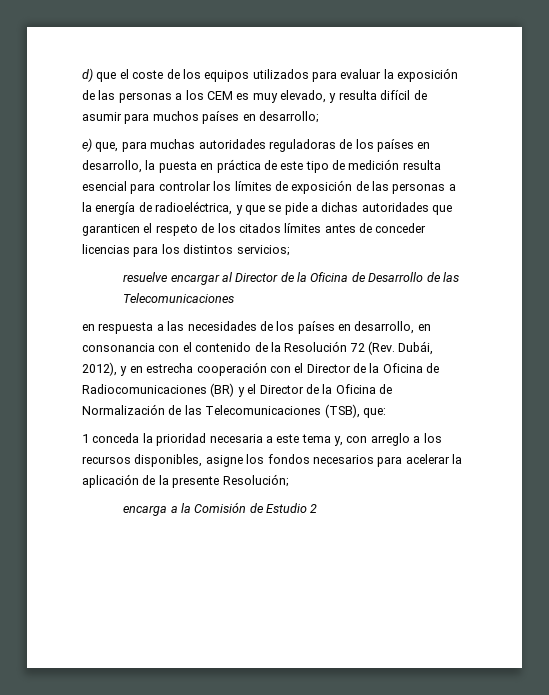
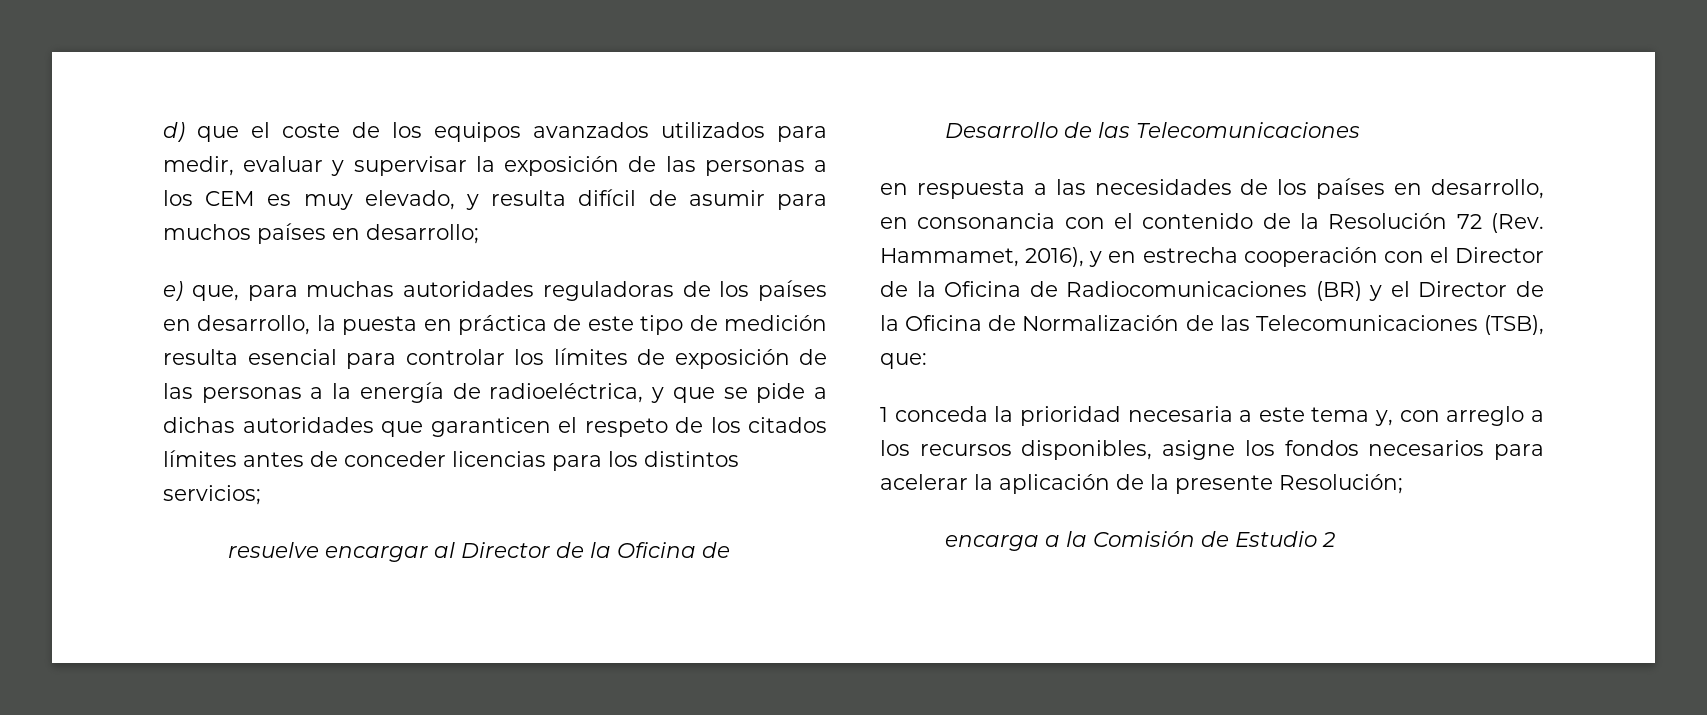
- d) que el coste de los equipos utilizados para evaluar la exposición de las personas a los CEM es muy elevado, y resulta difícil de asumir para muchos países en desarrollo;
+ d) que el coste de los equipos avanzados utilizados para medir, evaluar y supervisar la exposición de las personas a los CEM es muy elevado, y resulta difícil de asumir para muchos países en desarrollo;
- en respuesta a las necesidades de los países en desarrollo, en consonancia con el contenido de la Resolución 72 (Rev. Dubái, 2012), y en estrecha cooperación con el Director de la Oficina de Radiocomunicaciones (BR) y el Director de la Oficina de Normalización de las Telecomunicaciones (TSB), que:
+ en respuesta a las necesidades de los países en desarrollo, en consonancia con el contenido de la Resolución 72 (Rev. Hammamet, 2016), y en estrecha cooperación con el Director de la Oficina de Radiocomunicaciones (BR) y el Director de la Oficina de Normalización de las Telecomunicaciones (TSB), que:

